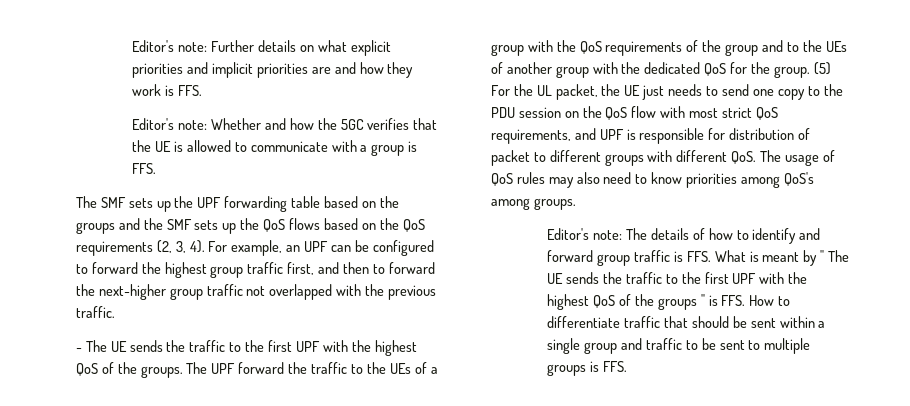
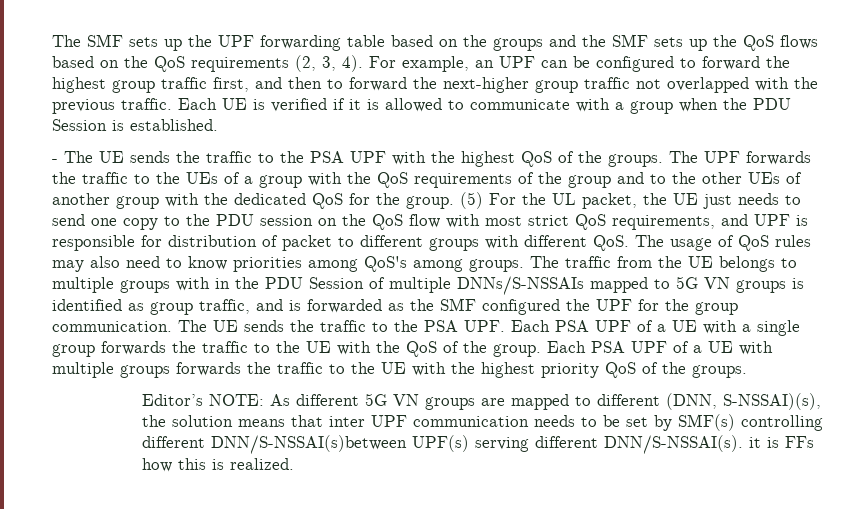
- Editor's note: Further details on what explicit priorities and implicit priorities are and how they work is FFS.
- Editor's note: Whether and how the 5GC verifies that the UE is allowed to communicate with a group is FFS.
+ Each UE is verified if it is allowed to communicate with a group when the PDU Session is established.
- - The UE sends the traffic to the first UPF with the highest QoS of the groups.
+ - The UE sends the traffic to the PSA UPF with the highest QoS of the groups.
- The UPF forward the traffic to the UEs of a group with the QoS requirements of the group and to the UEs of another group with the dedicated QoS for the group.
+ The UPF forwards the traffic to the UEs of a group with the QoS requirements of the group and to the other UEs of another group with the dedicated QoS for the group.
- (5) For the UL packet, the UE just needs to send one copy to the PDU session on the QoS flow with most strict QoS requirements, and UPF is responsible for distribution of packet to different groups with different QoS. The usage of QoS rules may also need to know priorities among QoS's among groups.
- Editor's note: The details of how to identify and forward group traffic is FFS. What is meant by " The UE sends the traffic to the first UPF with the highest QoS of the groups " is FFS. How to differentiate traffic that should be sent within a single group and traffic to be sent to multiple groups is FFS.
+ (5) For the UL packet, the UE just needs to send one copy to the PDU session on the QoS flow with most strict QoS requirements, and UPF is responsible for distribution of packet to different groups with different QoS. The usage of QoS rules may also need to know priorities among QoS's among groups. The traffic from the UE belongs to multiple groups with in the PDU Session of multiple DNNs/S-NSSAIs mapped to 5G VN groups is identified as group traffic, and is forwarded as the SMF configured the UPF for the group communication. The UE sends the traffic to the PSA UPF. Each PSA UPF of a UE with a single group forwards the traffic to the UE with the QoS of the group. Each PSA UPF of a UE with multiple groups forwards the traffic to the UE with the highest priority QoS of the groups.
+ Editor’s NOTE: As different 5G VN groups are mapped to different (DNN, S-NSSAI)(s), the solution means that inter UPF communication needs to be set by SMF(s) controlling different DNN/S-NSSAI(s)between UPF(s) serving different DNN/S-NSSAI(s). it is FFs how this is realized.

